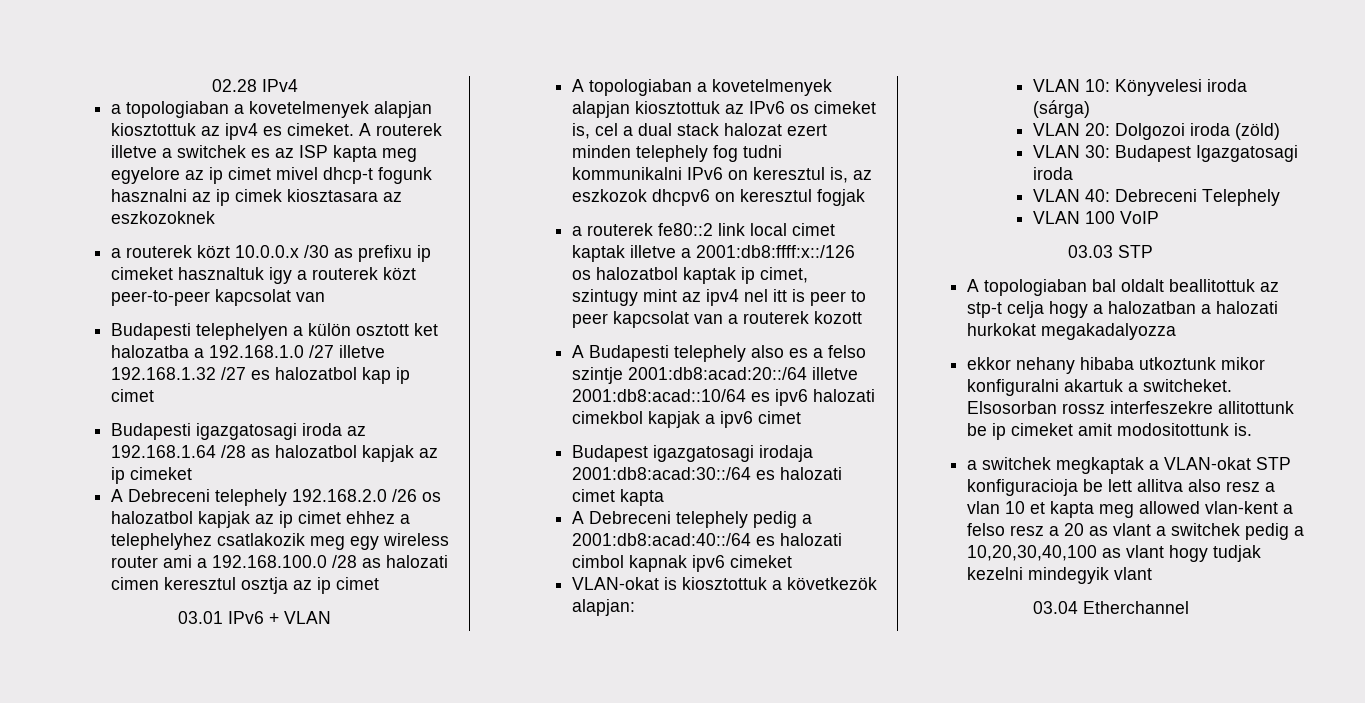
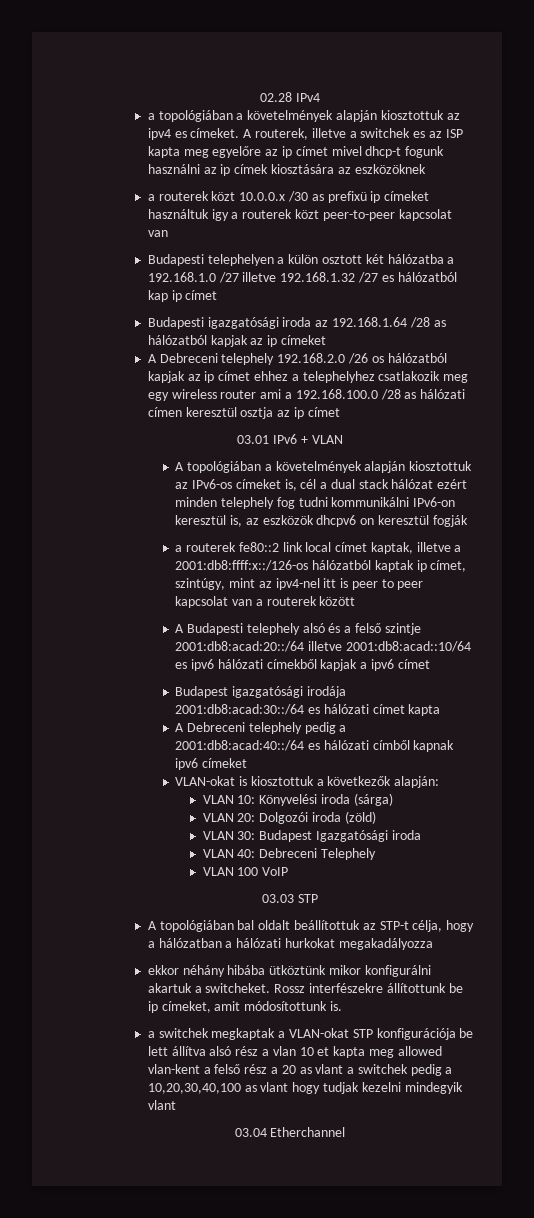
- a topologiaban a kovetelmenyek alapjan kiosztottuk az ipv4 es cimeket. A routerek illetve a switchek es az ISP kapta meg egyelore az ip cimet mivel dhcp-t fogunk hasznalni az ip cimek kiosztasara az eszkozoknek
+ a topológiában a követelmények alapján kiosztottuk az ipv4 es címeket. A routerek, illetve a switchek es az ISP kapta meg egyelőre az ip címet mivel dhcp-t fogunk használni az ip címek kiosztására az eszközöknek
- a routerek közt 10.0.0.x /30 as prefixu ip cimeket hasznaltuk igy a routerek közt peer-to-peer kapcsolat van
+ a routerek közt 10.0.0.x /30 as prefixü ip címeket használtuk igy a routerek közt peer-to-peer kapcsolat van
- Budapesti telephelyen a külön osztott ket halozatba a 192.168.1.0 /27 illetve 192.168.1.32 /27 es halozatbol kap ip cimet
- Budapesti igazgatosagi iroda az 192.168.1.64 /28 as halozatbol kapjak az ip cimeket
+ Budapesti telephelyen a külön osztott két hálózatba a 192.168.1.0 /27 illetve 192.168.1.32 /27 es hálózatból kap ip címet
+ Budapesti igazgatósági iroda az 192.168.1.64 /28 as hálózatból kapjak az ip címeket
- A Debreceni telephely 192.168.2.0 /26 os halozatbol kapjak az ip cimet ehhez a telephelyhez csatlakozik meg egy wireless router ami a 192.168.100.0 /28 as halozati cimen keresztul osztja az ip cimet
+ A Debreceni telephely 192.168.2.0 /26 os hálózatból kapjak az ip címet ehhez a telephelyhez csatlakozik meg egy wireless router ami a 192.168.100.0 /28 as hálózati címen keresztül osztja az ip címet
- A topologiaban a kovetelmenyek alapjan kiosztottuk az IPv6 os cimeket is, cel a dual stack halozat ezert minden telephely fog tudni kommunikalni IPv6 on keresztul is, az eszkozok dhcpv6 on keresztul fogjak
+ A topológiában a követelmények alapján kiosztottuk az IPv6-os címeket is, cél a dual stack hálózat ezért minden telephely fog tudni kommunikálni IPv6-on keresztül is, az eszközök dhcpv6 on keresztül fogják
- a routerek fe80::2 link local cimet kaptak illetve a 2001:db8:ffff:x::/126 os halozatbol kaptak ip cimet, szintugy mint az ipv4 nel itt is peer to peer kapcsolat van a routerek kozott
+ a routerek fe80::2 link local címet kaptak, illetve a 2001:db8:ffff:x::/126-os hálózatból kaptak ip címet, szintúgy, mint az ipv4-nel itt is peer to peer kapcsolat van a routerek között
- A Budapesti telephely also es a felso szintje 2001:db8:acad:20::/64 illetve 2001:db8:acad::10/64 es ipv6 halozati cimekbol kapjak a ipv6 cimet
- Budapest igazgatosagi irodaja 2001:db8:acad:30::/64 es halozati cimet kapta
+ A Budapesti telephely alsó és a felső szintje 2001:db8:acad:20::/64 illetve 2001:db8:acad::10/64 es ipv6 hálózati címekből kapjak a ipv6 címet
+ Budapest igazgatósági irodája 2001:db8:acad:30::/64 es hálózati címet kapta
- A Debreceni telephely pedig a 2001:db8:acad:40::/64 es halozati cimbol kapnak ipv6 cimeket
+ A Debreceni telephely pedig a 2001:db8:acad:40::/64 es hálózati címből kapnak ipv6 címeket
- VLAN-okat is kiosztottuk a következök alapjan:
+ VLAN-okat is kiosztottuk a következők alapján:
- VLAN 10: Könyvelesi iroda (sárga)
+ VLAN 10: Könyvelési iroda (sárga)
- VLAN 20: Dolgozoi iroda (zöld)
+ VLAN 20: Dolgozói iroda (zöld)
- VLAN 30: Budapest Igazgatosagi iroda
+ VLAN 30: Budapest Igazgatósági iroda
- A topologiaban bal oldalt beallitottuk az stp-t celja hogy a halozatban a halozati hurkokat megakadalyozza
- ekkor nehany hibaba utkoztunk mikor konfiguralni akartuk a switcheket. Elsosorban rossz interfeszekre allitottunk be ip cimeket amit modositottunk is.
+ A topológiában bal oldalt beállítottuk az STP-t célja, hogy a hálózatban a hálózati hurkokat megakadályozza
+ ekkor néhány hibába ütköztünk mikor konfigurálni akartuk a switcheket. Rossz interfészekre állítottunk be ip címeket, amit módosítottunk is.
- a switchek megkaptak a VLAN-okat STP konfiguracioja be lett allitva also resz a vlan 10 et kapta meg allowed vlan-kent a felso resz a 20 as vlant a switchek pedig a 10,20,30,40,100 as vlant hogy tudjak kezelni mindegyik vlant
+ a switchek megkaptak a VLAN-okat STP konfigurációja be lett állítva alsó rész a vlan 10 et kapta meg allowed vlan-kent a felső rész a 20 as vlant a switchek pedig a 10,20,30,40,100 as vlant hogy tudjak kezelni mindegyik vlant

